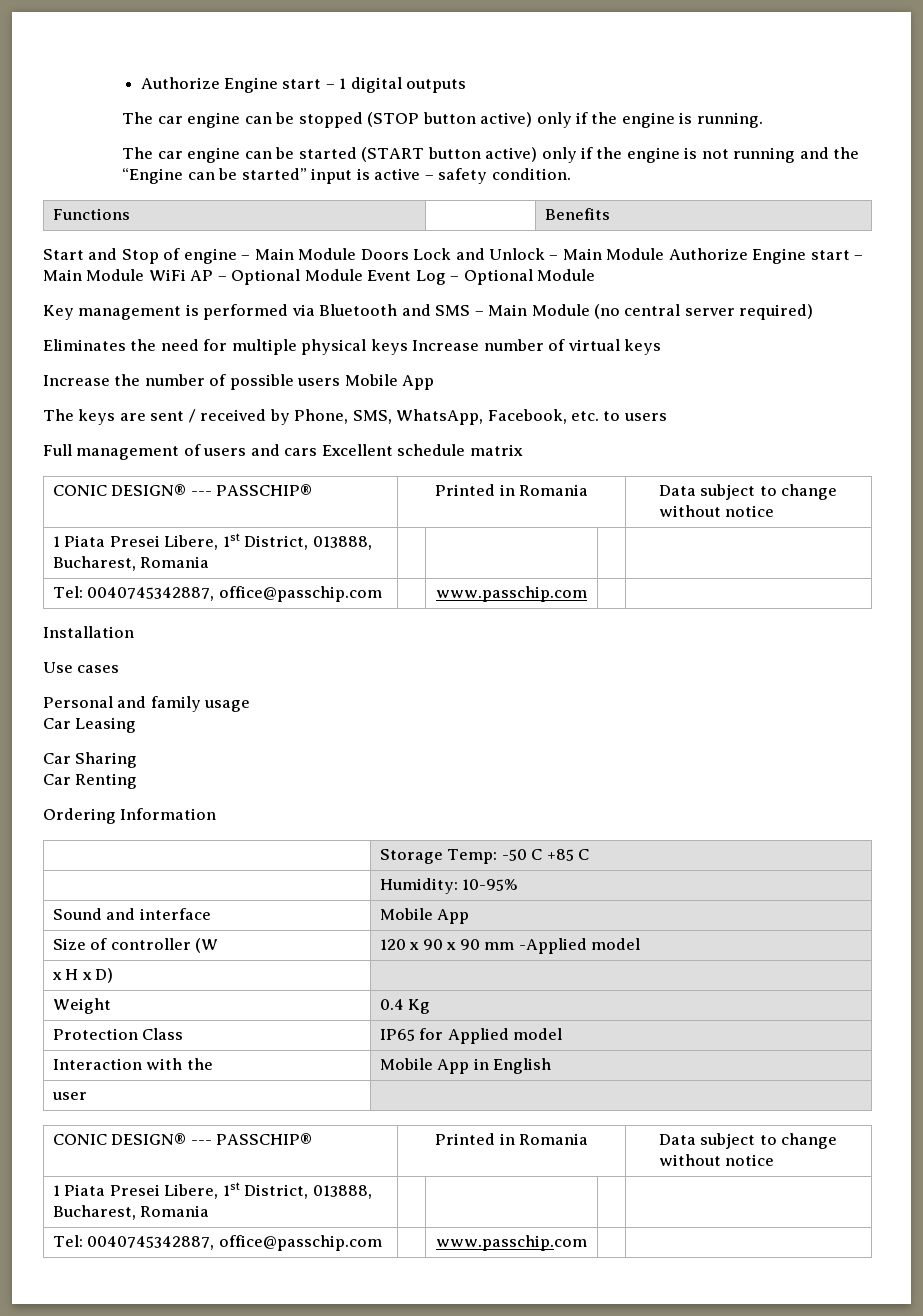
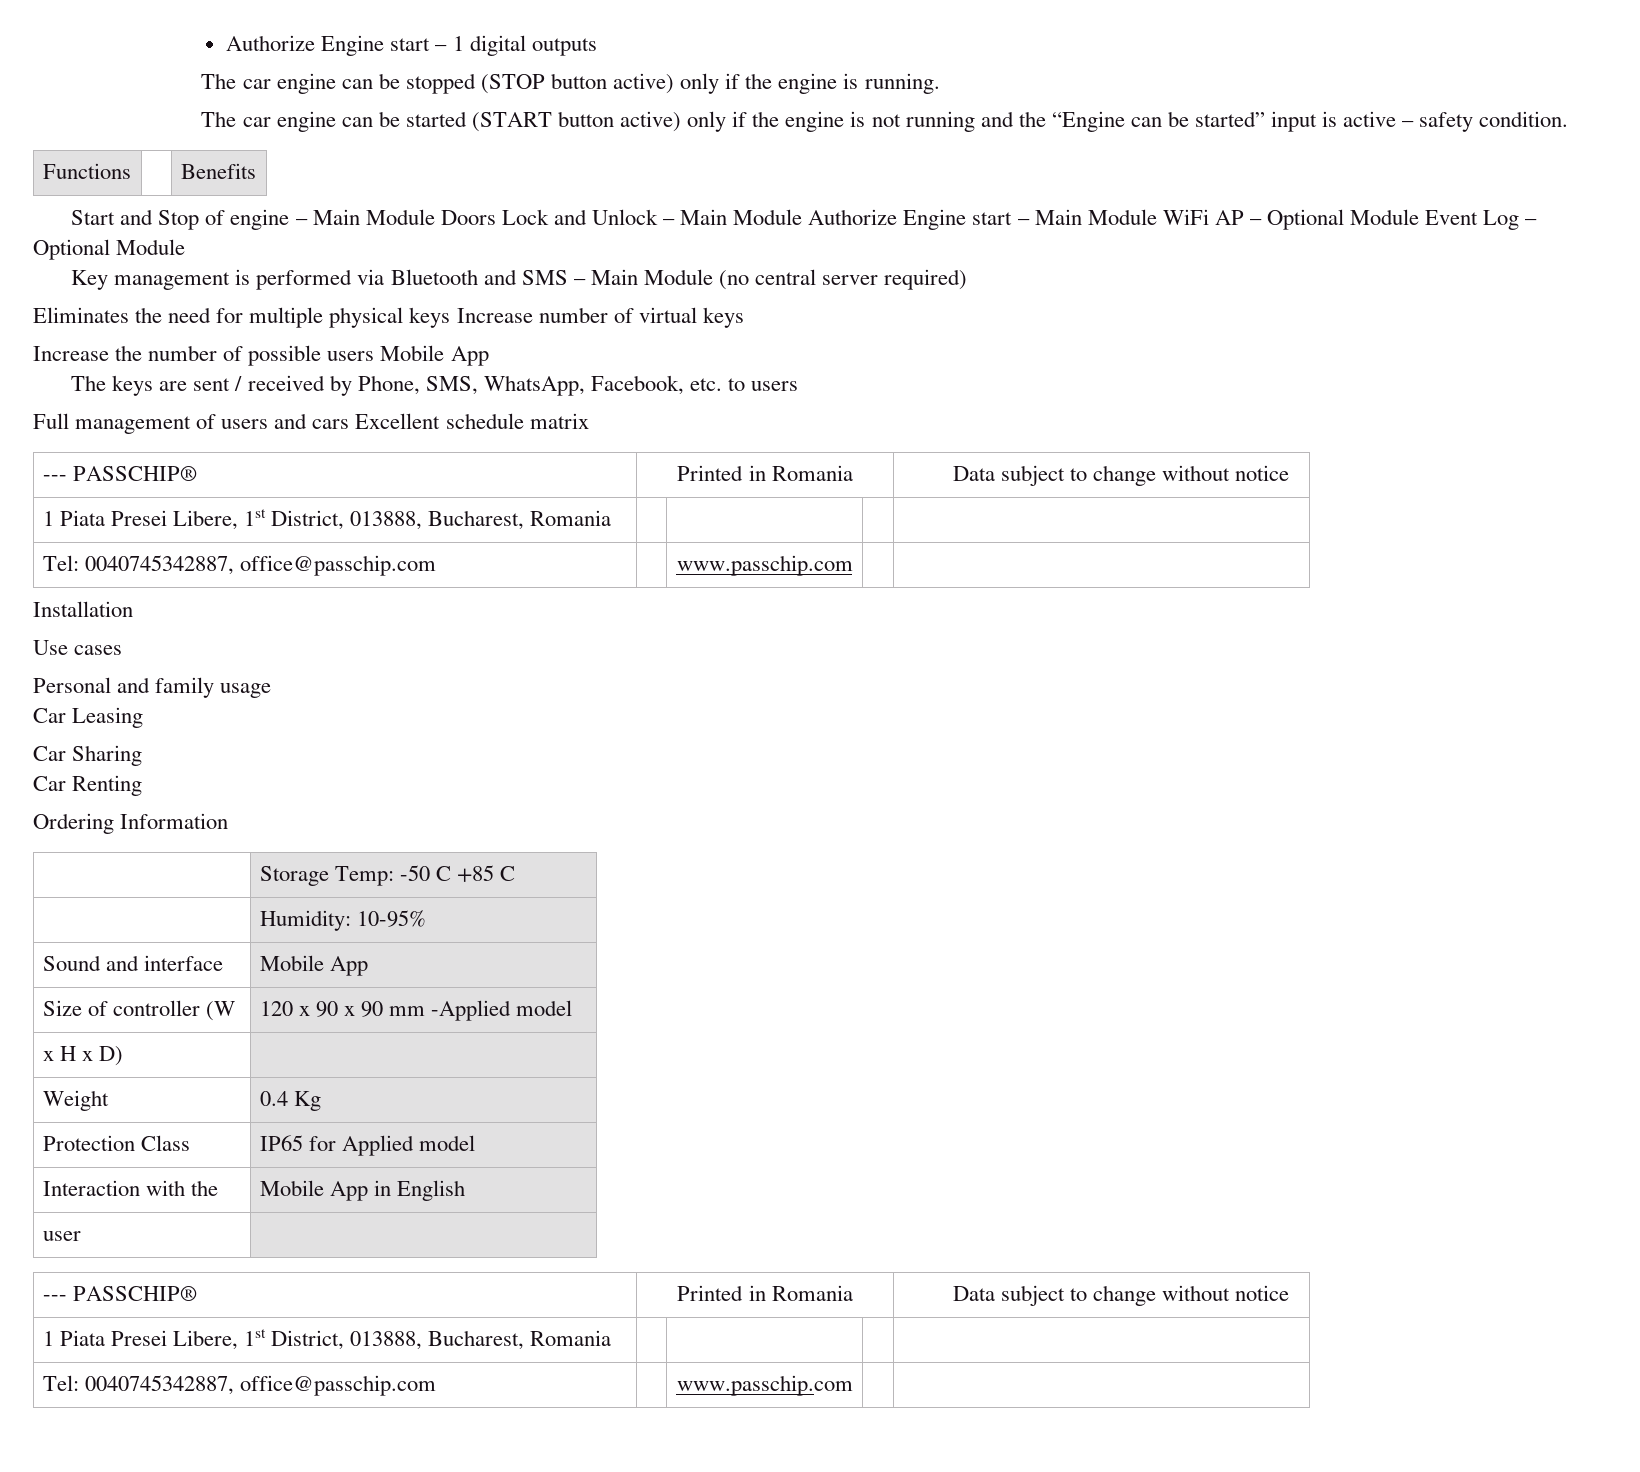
  Full management of users and cars Excellent schedule matrix
- CONIC DESIGN® --- PASSCHIP® | Printed in Romania | Data subject to change without notice
+ --- PASSCHIP® | Printed in Romania | Data subject to change without notice
  user |
- CONIC DESIGN® --- PASSCHIP® | Printed in Romania | Data subject to change without notice
+ --- PASSCHIP® | Printed in Romania | Data subject to change without notice

